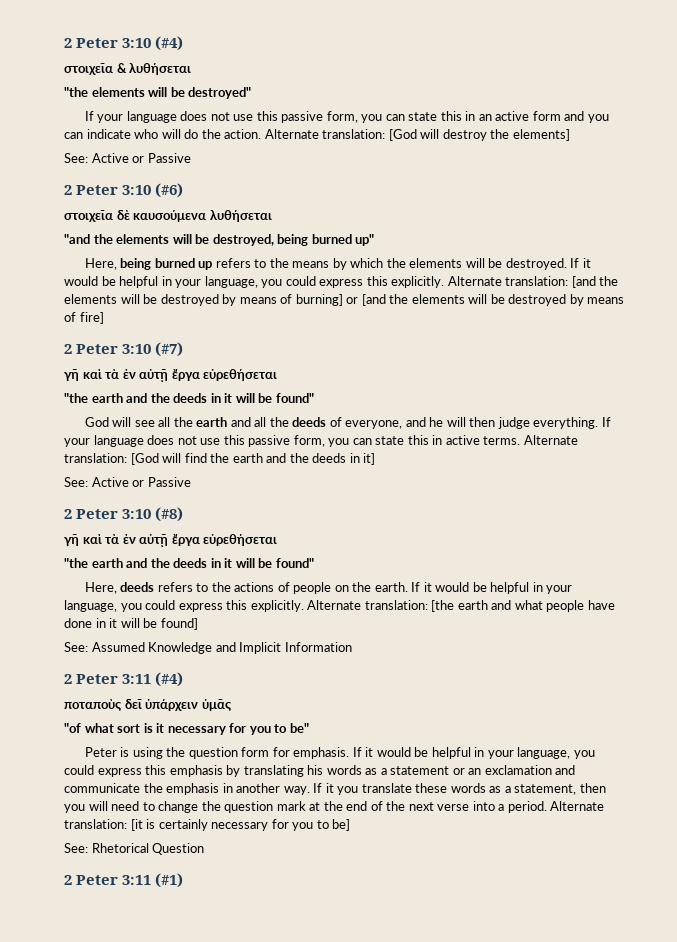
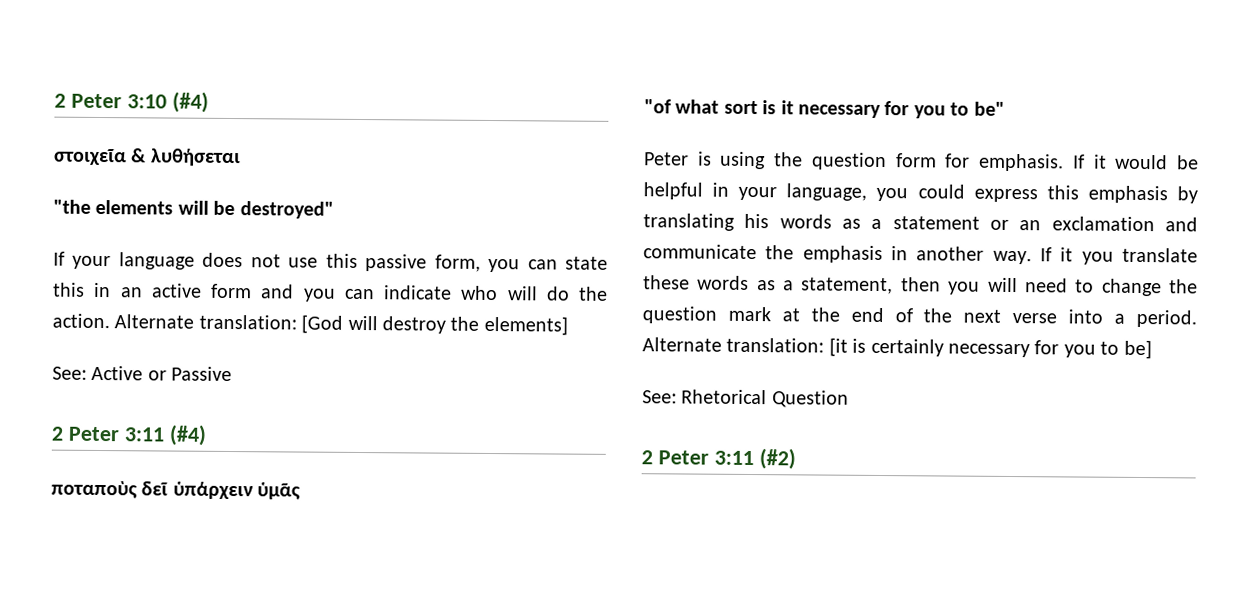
- 2 Peter 3:10 (#6)
- στοιχεῖα δὲ καυσούμενα λυθήσεται
- "and the elements will be destroyed, being burned up"
- Here, being burned up refers to the means by which the elements will be destroyed. If it would be helpful in your language, you could express this explicitly. Alternate translation: [and the elements will be destroyed by means of burning] or [and the elements will be destroyed by means of fire]
- 2 Peter 3:10 (#7)
- γῆ καὶ τὰ ἐν αὐτῇ ἔργα εὑρεθήσεται
- "the earth and the deeds in it will be found"
- God will see all the earth and all the deeds of everyone, and he will then judge everything. If your language does not use this passive form, you can state this in active terms. Alternate translation: [God will find the earth and the deeds in it]
- See: Active or Passive
- 2 Peter 3:10 (#8)
- γῆ καὶ τὰ ἐν αὐτῇ ἔργα εὑρεθήσεται
- "the earth and the deeds in it will be found"
- Here, deeds refers to the actions of people on the earth. If it would be helpful in your language, you could express this explicitly. Alternate translation: [the earth and what people have done in it will be found]
- See: Assumed Knowledge and Implicit Information
- 2 Peter 3:11 (#1)
+ 2 Peter 3:11 (#2)

